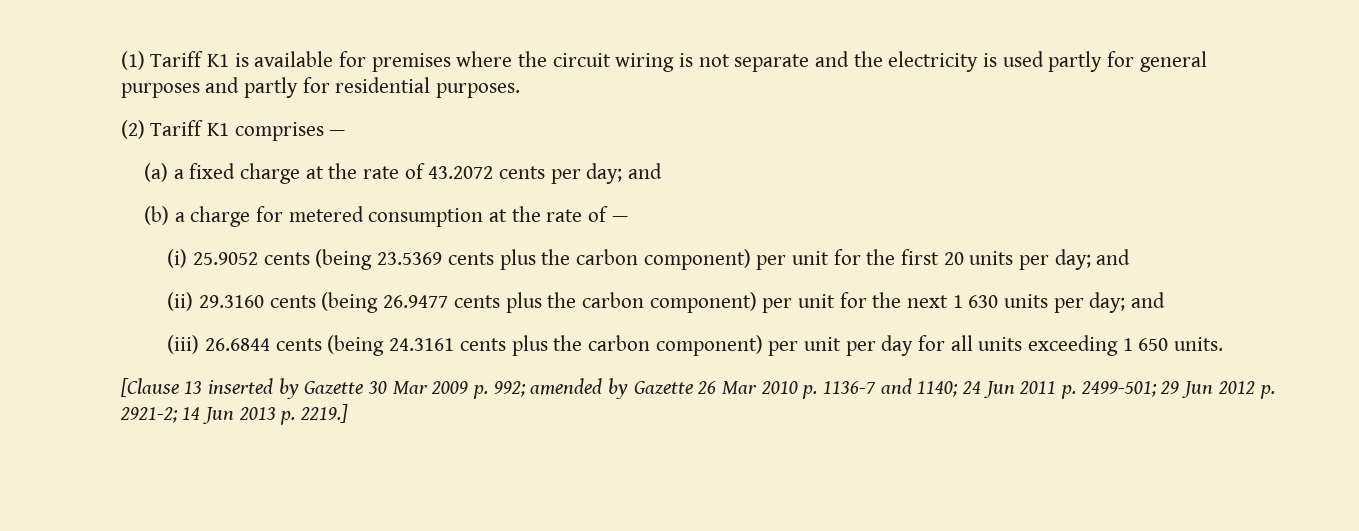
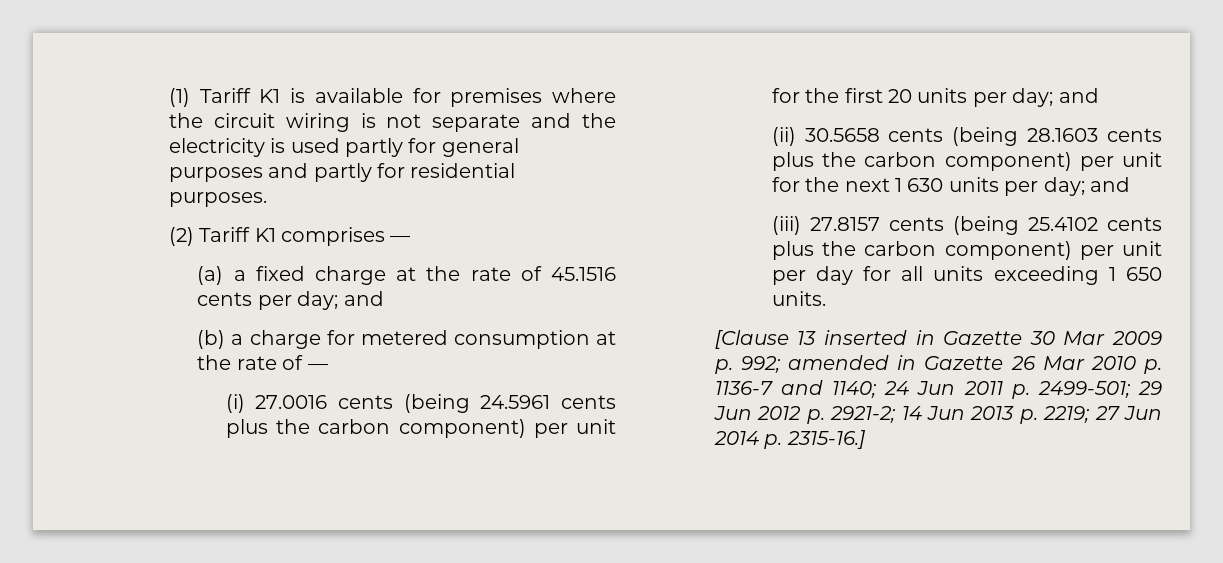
- (a) a fixed charge at the rate of 43.2072 cents per day; and
+ (a) a fixed charge at the rate of 45.1516 cents per day; and
- (i) 25.9052 cents (being 23.5369 cents plus the carbon component) per unit for the first 20 units per day; and
+ (i) 27.0016 cents (being 24.5961 cents plus the carbon component) per unit for the first 20 units per day; and
- (ii) 29.3160 cents (being 26.9477 cents plus the carbon component) per unit for the next 1 630 units per day; and
+ (ii) 30.5658 cents (being 28.1603 cents plus the carbon component) per unit for the next 1 630 units per day; and
- (iii) 26.6844 cents (being 24.3161 cents plus the carbon component) per unit per day for all units exceeding 1 650 units.
+ (iii) 27.8157 cents (being 25.4102 cents plus the carbon component) per unit per day for all units exceeding 1 650 units.
- [Clause 13 inserted by Gazette 30 Mar 2009 p. 992; amended by Gazette 26 Mar 2010 p. 1136-7 and 1140; 24 Jun 2011 p. 2499-501; 29 Jun 2012 p. 2921-2; 14 Jun 2013 p. 2219.]
+ [Clause 13 inserted in Gazette 30 Mar 2009 p. 992; amended in Gazette 26 Mar 2010 p. 1136-7 and 1140; 24 Jun 2011 p. 2499-501; 29 Jun 2012 p. 2921-2; 14 Jun 2013 p. 2219; 27 Jun 2014 p. 2315-16.]

